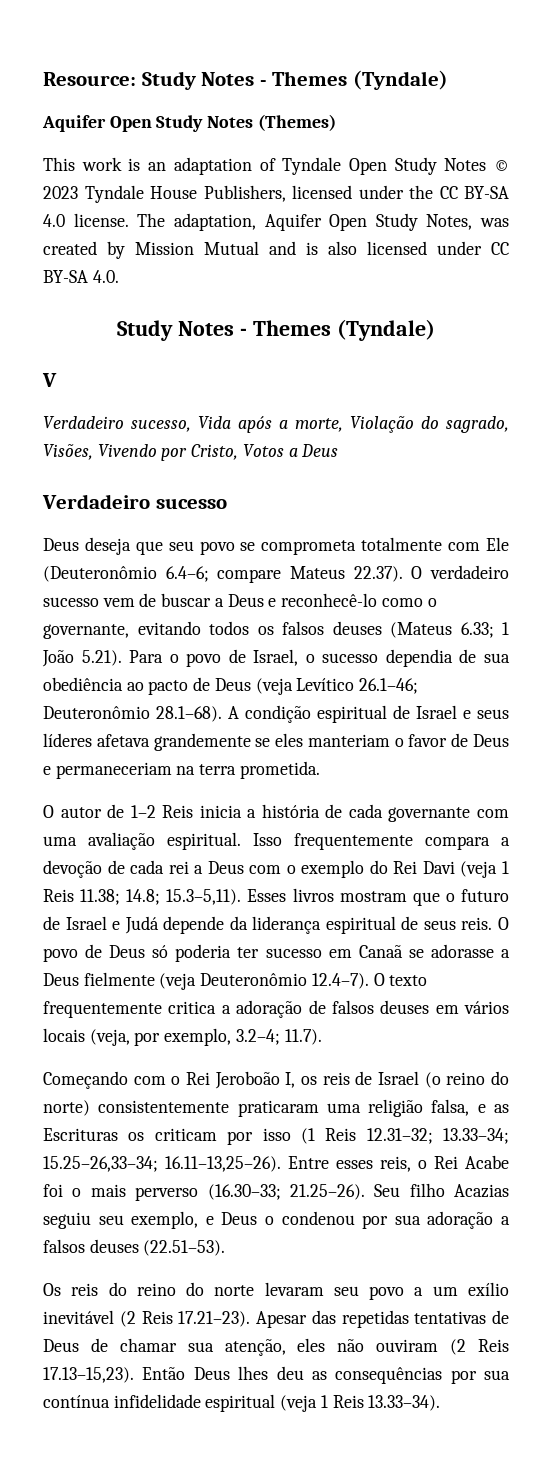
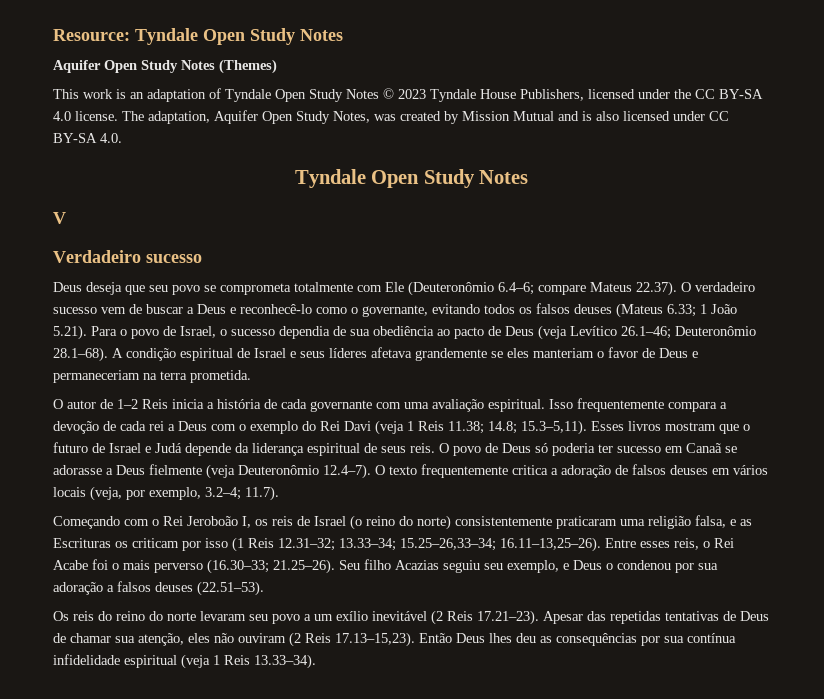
- Resource: Study Notes - Themes (Tyndale)
+ Resource: Tyndale Open Study Notes
  The adaptation, Aquifer Open Study Notes, was created by Mission Mutual and is also licensed under CC BY-SA 4.0.
- Study Notes - Themes (Tyndale)
+ Tyndale Open Study Notes
  V
- Verdadeiro sucesso, Vida após a morte, Violação do sagrado, Visões, Vivendo por Cristo, Votos a Deus

